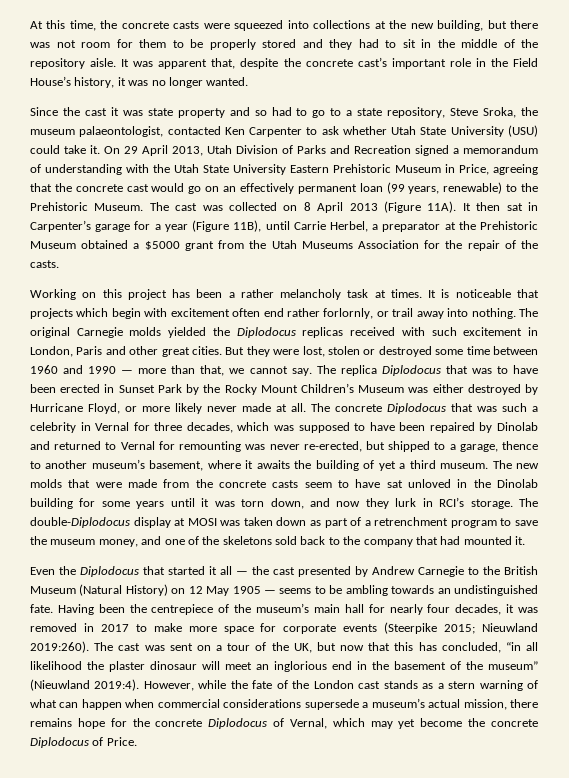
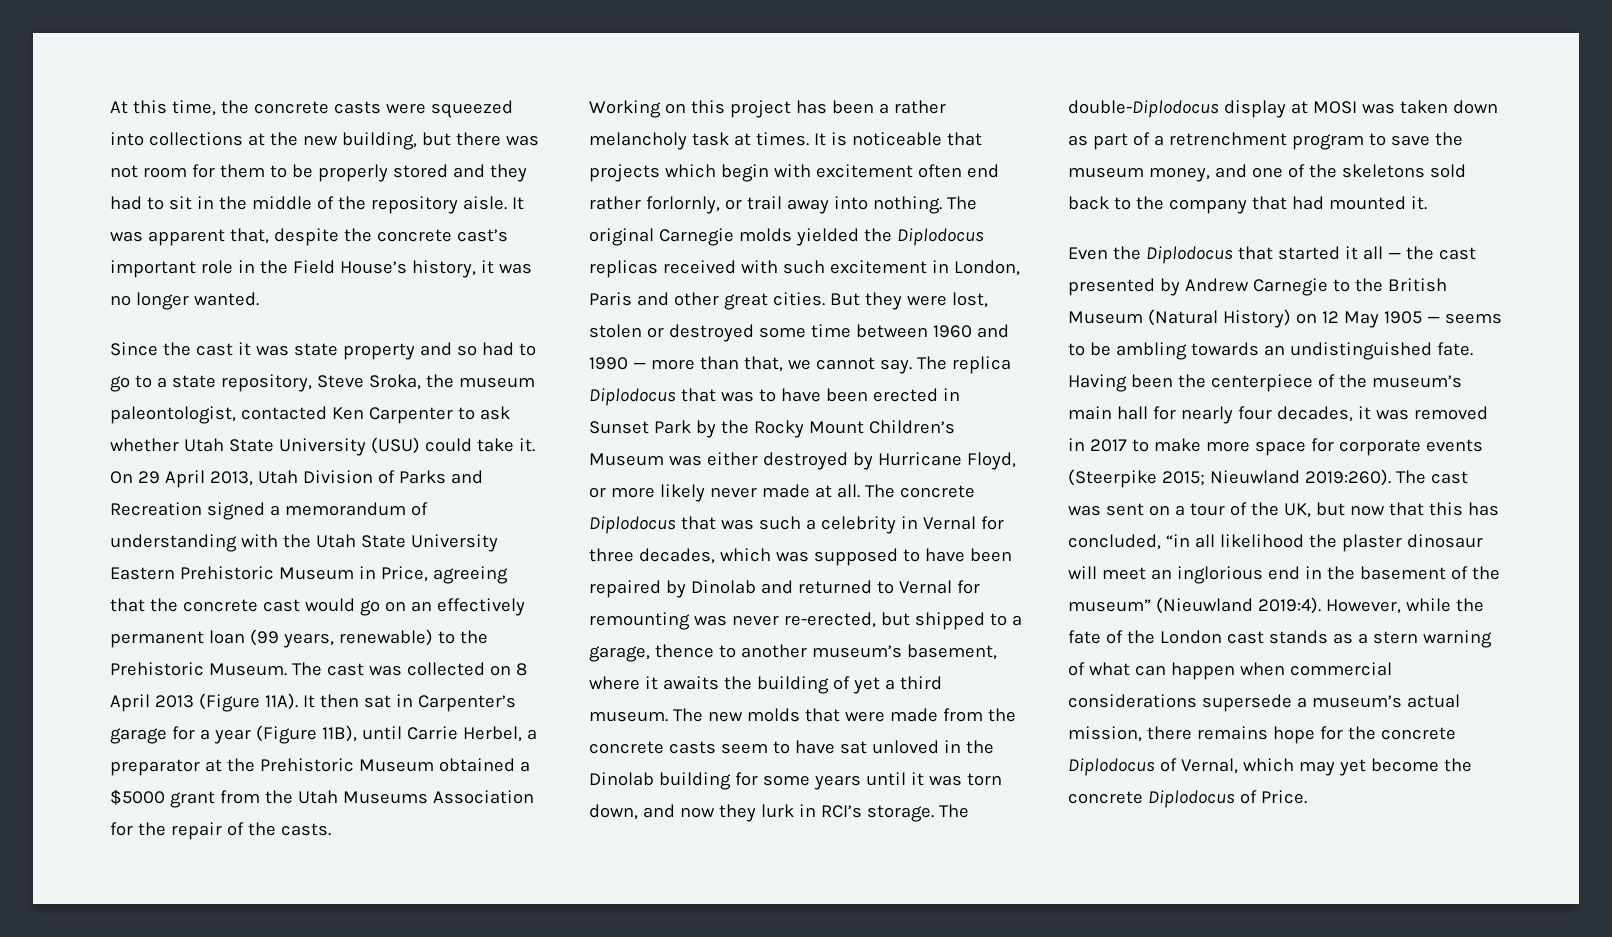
- Since the cast it was state property and so had to go to a state repository, Steve Sroka, the museum palaeontologist, contacted Ken Carpenter to ask whether Utah State University (USU) could take it.
+ Since the cast it was state property and so had to go to a state repository, Steve Sroka, the museum paleontologist, contacted Ken Carpenter to ask whether Utah State University (USU) could take it.
- Having been the centrepiece of the museum’s main hall for nearly four decades, it was removed in 2017 to make more space for corporate events (Steerpike 2015; Nieuwland 2019:260).
+ Having been the centerpiece of the museum’s main hall for nearly four decades, it was removed in 2017 to make more space for corporate events (Steerpike 2015; Nieuwland 2019:260).

